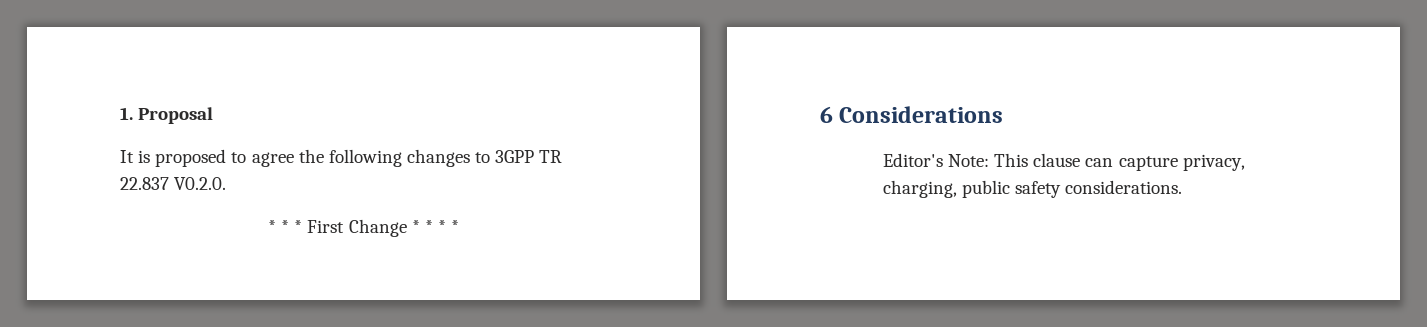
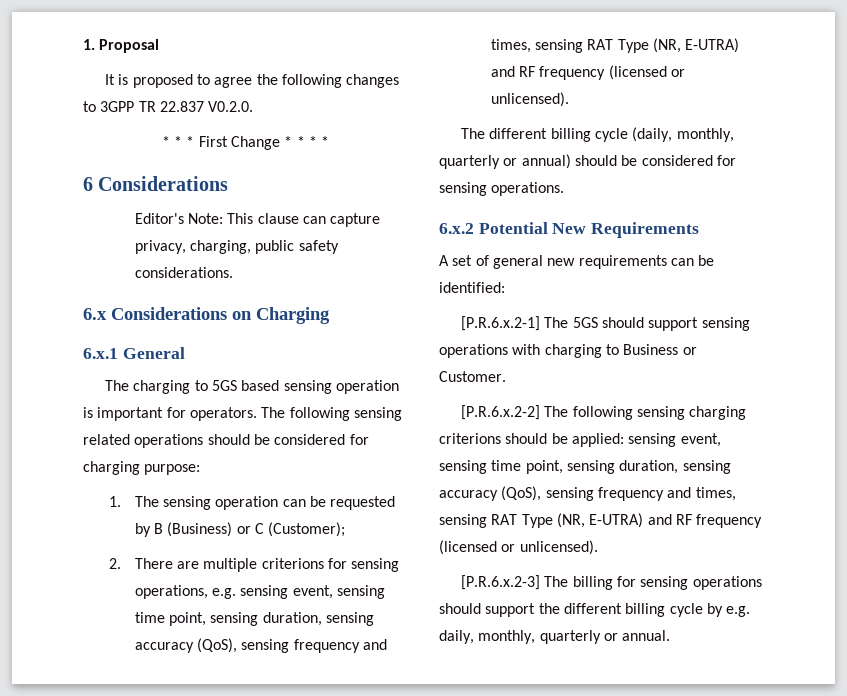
+ 6.x Considerations on Charging
+ 6.x.1 General
+ The charging to 5GS based sensing operation is important for operators. The following sensing related operations should be considered for charging purpose:
+ 1. The sensing operation can be requested by B (Business) or C (Customer);
+ 2. There are multiple criterions for sensing operations, e.g. sensing event, sensing time point, sensing duration, sensing accuracy (QoS), sensing frequency and times, sensing RAT Type (NR, E-UTRA) and RF frequency (licensed or unlicensed).
+ The different billing cycle (daily, monthly, quarterly or annual) should be considered for sensing operations.
+ 6.x.2 Potential New Requirements
+ A set of general new requirements can be identified:
+ [P.R.6.x.2-1] The 5GS should support sensing operations with charging to Business or Customer.
+ [P.R.6.x.2-2] The following sensing charging criterions should be applied: sensing event, sensing time point, sensing duration, sensing accuracy (QoS), sensing frequency and times, sensing RAT Type (NR, E-UTRA) and RF frequency (licensed or unlicensed).
+ [P.R.6.x.2-3] The billing for sensing operations should support the different billing cycle by e.g. daily, monthly, quarterly or annual.

